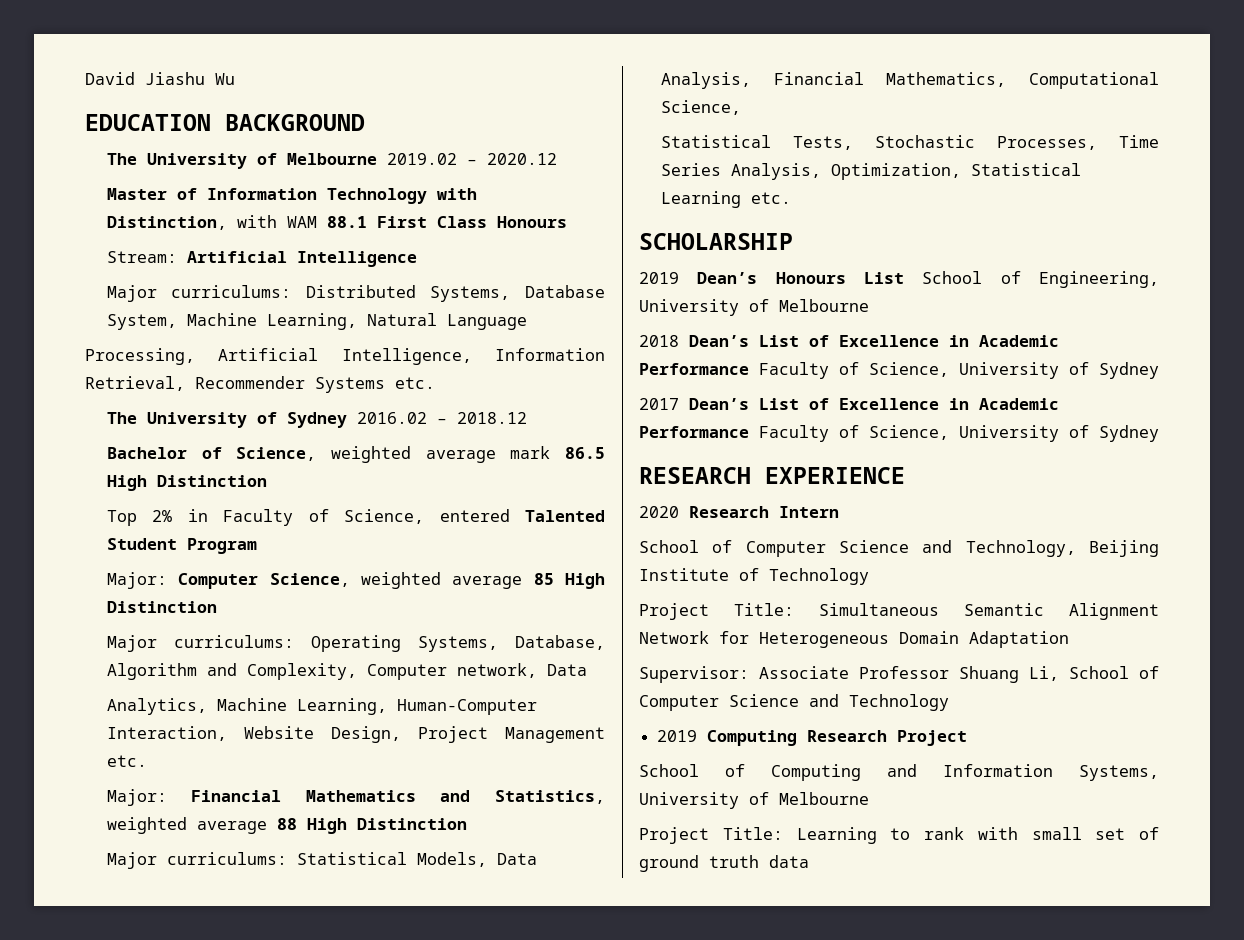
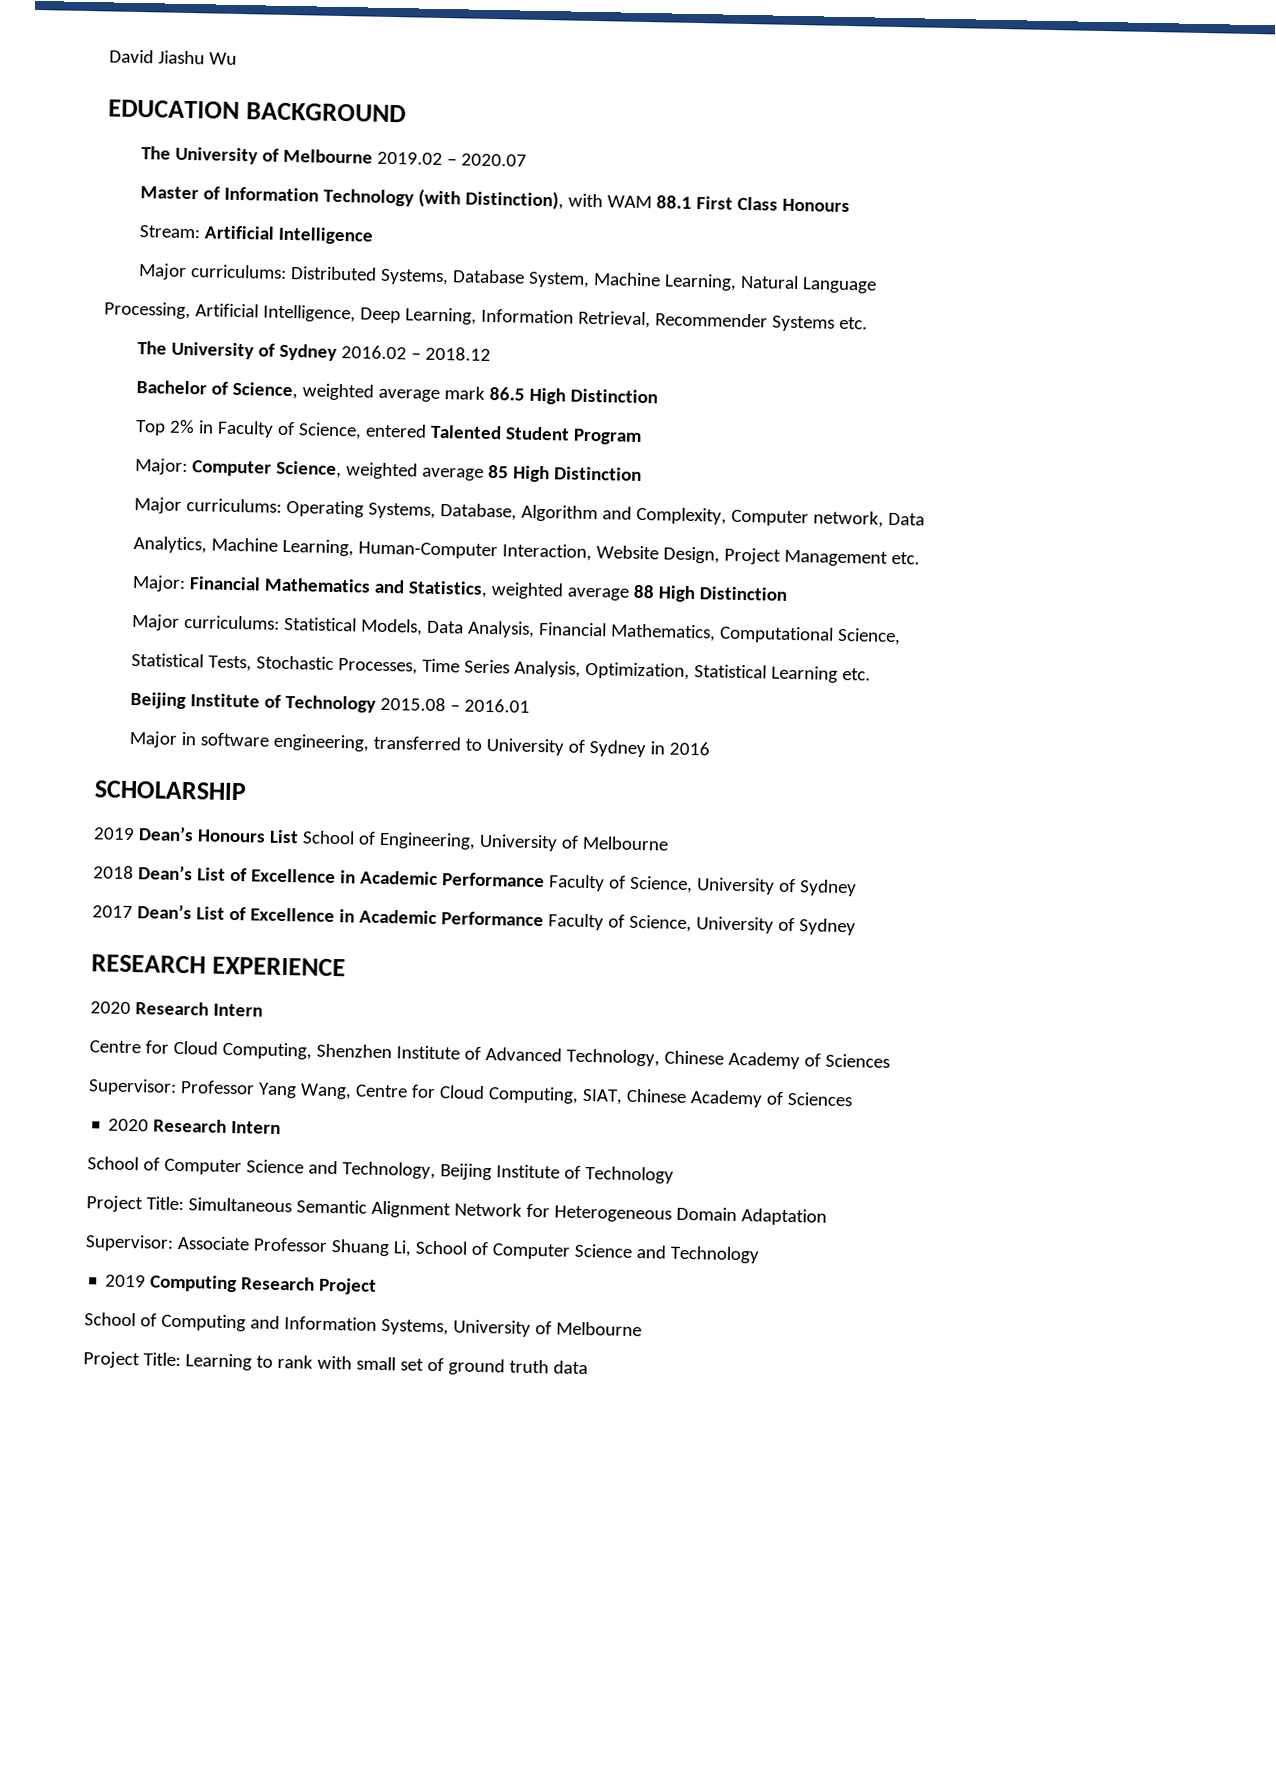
- The University of Melbourne 2019.02 – 2020.12
+ The University of Melbourne 2019.02 – 2020.07
- Master of Information Technology with Distinction, with WAM 88.1 First Class Honours
+ Master of Information Technology (with Distinction), with WAM 88.1 First Class Honours
- Processing, Artificial Intelligence, Information Retrieval, Recommender Systems etc.
+ Processing, Artificial Intelligence, Deep Learning, Information Retrieval, Recommender Systems etc.
+ Beijing Institute of Technology 2015.08 – 2016.01
+ Major in software engineering, transferred to University of Sydney in 2016
+ Centre for Cloud Computing, Shenzhen Institute of Advanced Technology, Chinese Academy of Sciences
+ Supervisor: Professor Yang Wang, Centre for Cloud Computing, SIAT, Chinese Academy of Sciences
+ 2020 Research Intern

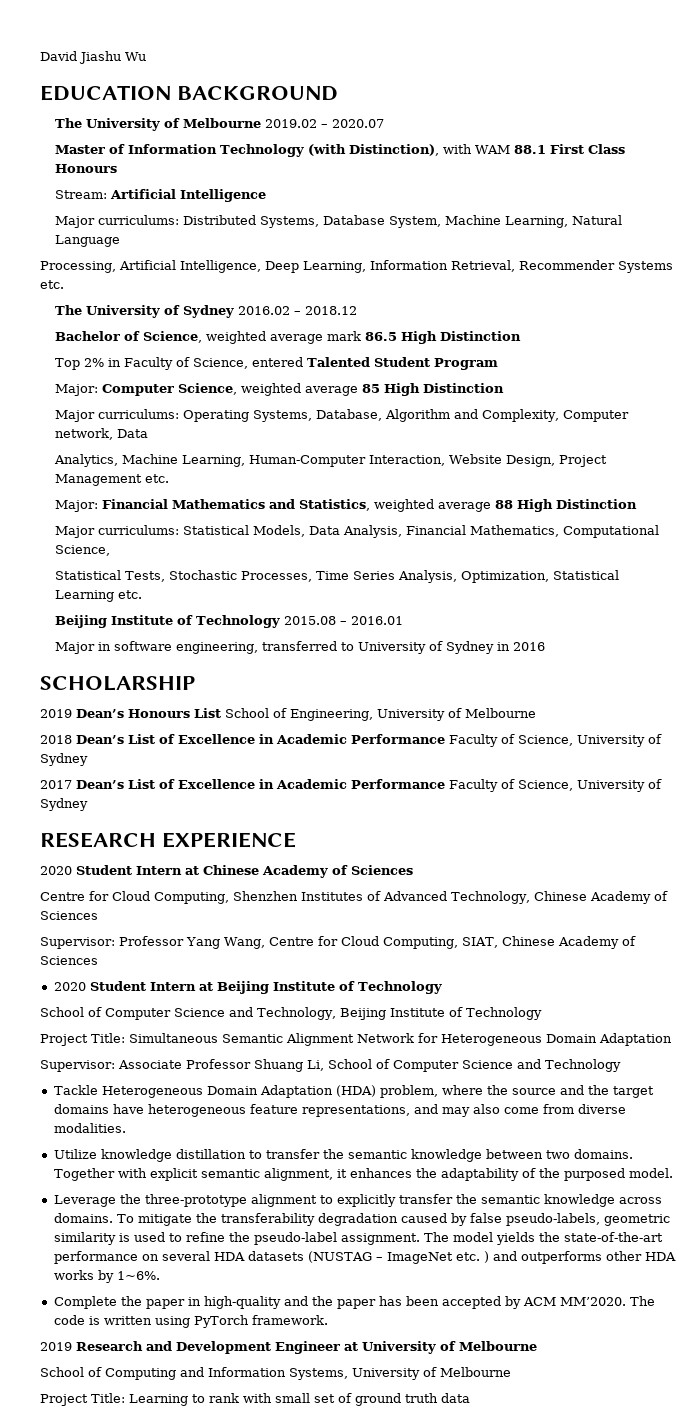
  RESEARCH EXPERIENCE
- 2020 Research Intern
+ 2020 Student Intern at Chinese Academy of Sciences
- Centre for Cloud Computing, Shenzhen Institute of Advanced Technology, Chinese Academy of Sciences
+ Centre for Cloud Computing, Shenzhen Institutes of Advanced Technology, Chinese Academy of Sciences
  Supervisor: Professor Yang Wang, Centre for Cloud Computing, SIAT, Chinese Academy of Sciences
- 2020 Research Intern
+ 2020 Student Intern at Beijing Institute of Technology
- 2019 Computing Research Project
+ Tackle Heterogeneous Domain Adaptation (HDA) problem, where the source and the target domains have heterogeneous feature representations, and may also come from diverse modalities.
+ Utilize knowledge distillation to transfer the semantic knowledge between two domains. Together with explicit semantic alignment, it enhances the adaptability of the purposed model.
+ Leverage the three-prototype alignment to explicitly transfer the semantic knowledge across domains. To mitigate the transferability degradation caused by false pseudo-labels, geometric similarity is used to refine the pseudo-label assignment. The model yields the state-of-the-art performance on several HDA datasets (NUSTAG – ImageNet etc. ) and outperforms other HDA works by 1~6%.
+ Complete the paper in high-quality and the paper has been accepted by ACM MM’2020. The code is written using PyTorch framework.
+ 2019 Research and Development Engineer at University of Melbourne

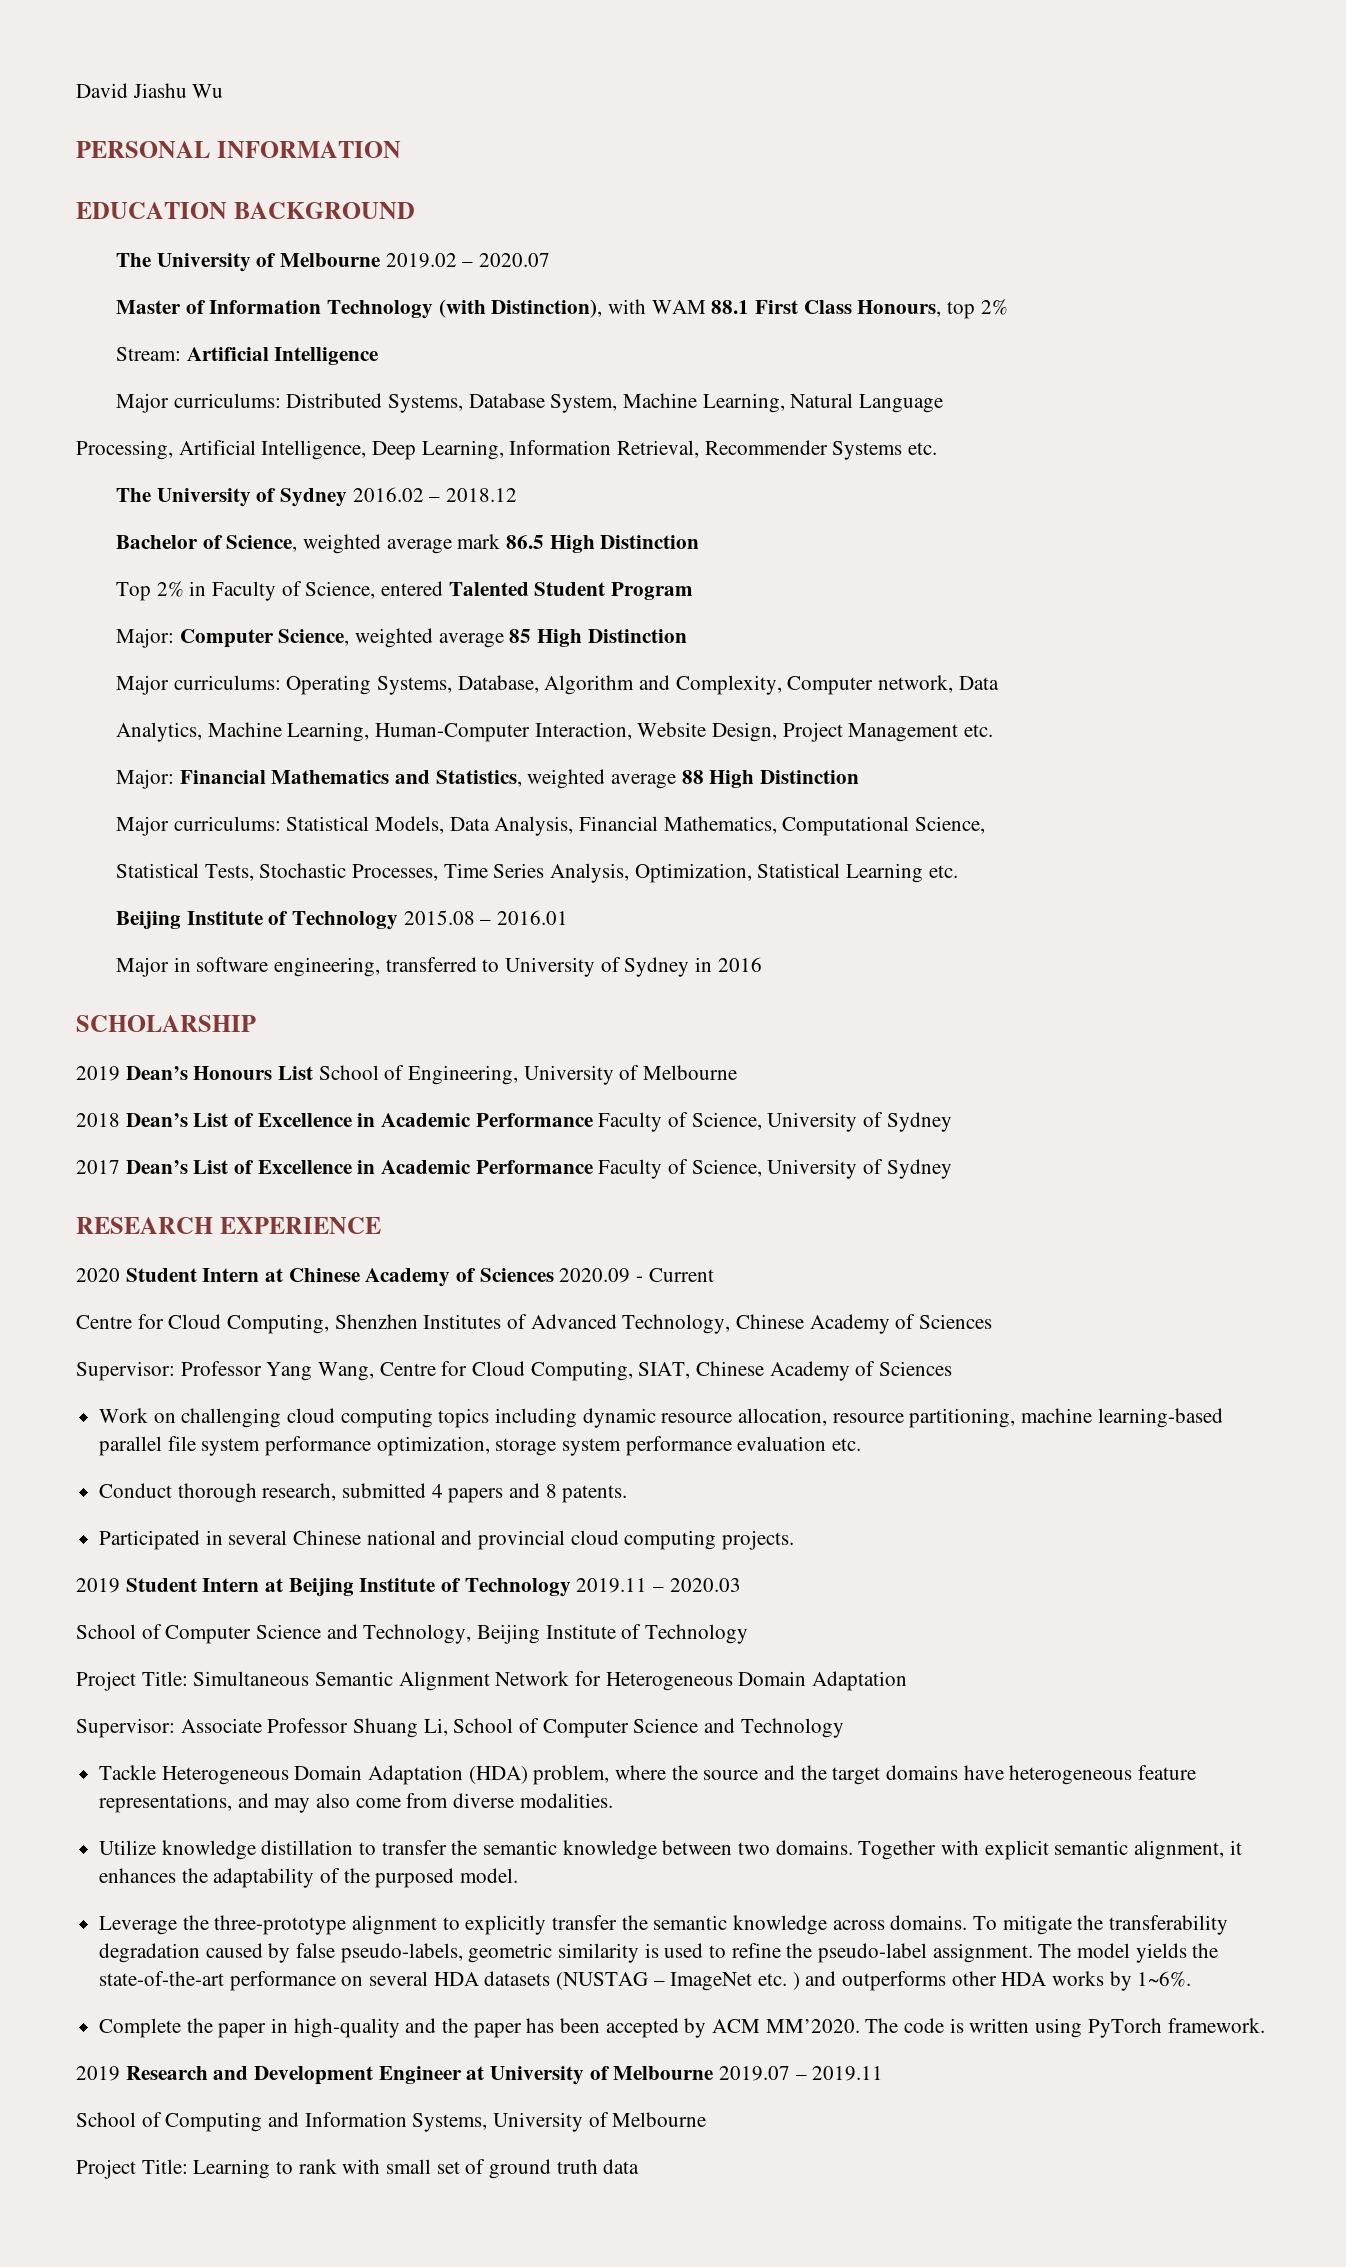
+ PERSONAL INFORMATION
- Master of Information Technology (with Distinction), with WAM 88.1 First Class Honours
+ Master of Information Technology (with Distinction), with WAM 88.1 First Class Honours, top 2%
- 2020 Student Intern at Chinese Academy of Sciences
+ 2020 Student Intern at Chinese Academy of Sciences 2020.09 - Current
- 2020 Student Intern at Beijing Institute of Technology
+ Work on challenging cloud computing topics including dynamic resource allocation, resource partitioning, machine learning-based parallel file system performance optimization, storage system performance evaluation etc.
+ Conduct thorough research, submitted 4 papers and 8 patents.
+ Participated in several Chinese national and provincial cloud computing projects.
+ 2019 Student Intern at Beijing Institute of Technology 2019.11 – 2020.03
- 2019 Research and Development Engineer at University of Melbourne
+ 2019 Research and Development Engineer at University of Melbourne 2019.07 – 2019.11

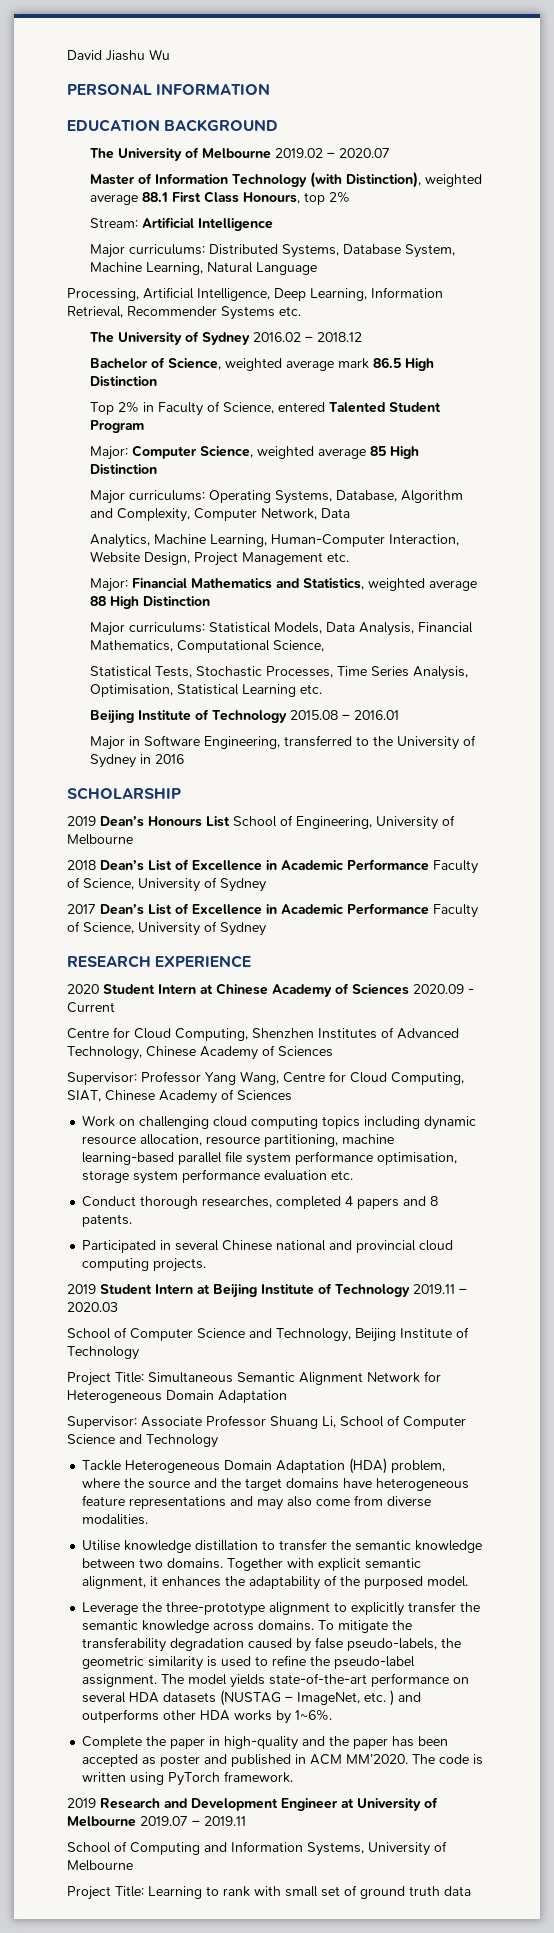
- Master of Information Technology (with Distinction), with WAM 88.1 First Class Honours, top 2%
+ Master of Information Technology (with Distinction), weighted average 88.1 First Class Honours, top 2%
- Major curriculums: Operating Systems, Database, Algorithm and Complexity, Computer network, Data
+ Major curriculums: Operating Systems, Database, Algorithm and Complexity, Computer Network, Data
- Statistical Tests, Stochastic Processes, Time Series Analysis, Optimization, Statistical Learning etc.
+ Statistical Tests, Stochastic Processes, Time Series Analysis, Optimisation, Statistical Learning etc.
- Major in software engineering, transferred to University of Sydney in 2016
+ Major in Software Engineering, transferred to the University of Sydney in 2016
- Work on challenging cloud computing topics including dynamic resource allocation, resource partitioning, machine learning-based parallel file system performance optimization, storage system performance evaluation etc.
+ Work on challenging cloud computing topics including dynamic resource allocation, resource partitioning, machine learning-based parallel file system performance optimisation, storage system performance evaluation etc.
- Conduct thorough research, submitted 4 papers and 8 patents.
+ Conduct thorough researches, completed 4 papers and 8 patents.
- Tackle Heterogeneous Domain Adaptation (HDA) problem, where the source and the target domains have heterogeneous feature representations, and may also come from diverse modalities.
+ Tackle Heterogeneous Domain Adaptation (HDA) problem, where the source and the target domains have heterogeneous feature representations and may also come from diverse modalities.
- Utilize knowledge distillation to transfer the semantic knowledge between two domains.
+ Utilise knowledge distillation to transfer the semantic knowledge between two domains.
- To mitigate the transferability degradation caused by false pseudo-labels, geometric similarity is used to refine the pseudo-label assignment.
+ To mitigate the transferability degradation caused by false pseudo-labels, the geometric similarity is used to refine the pseudo-label assignment.
- The model yields the state-of-the-art performance on several HDA datasets (NUSTAG – ImageNet etc. ) and outperforms other HDA works by 1~6%.
+ The model yields state-of-the-art performance on several HDA datasets (NUSTAG – ImageNet, etc. ) and outperforms other HDA works by 1~6%.
- Complete the paper in high-quality and the paper has been accepted by ACM MM’2020.
+ Complete the paper in high-quality and the paper has been accepted as poster and published in ACM MM’2020.

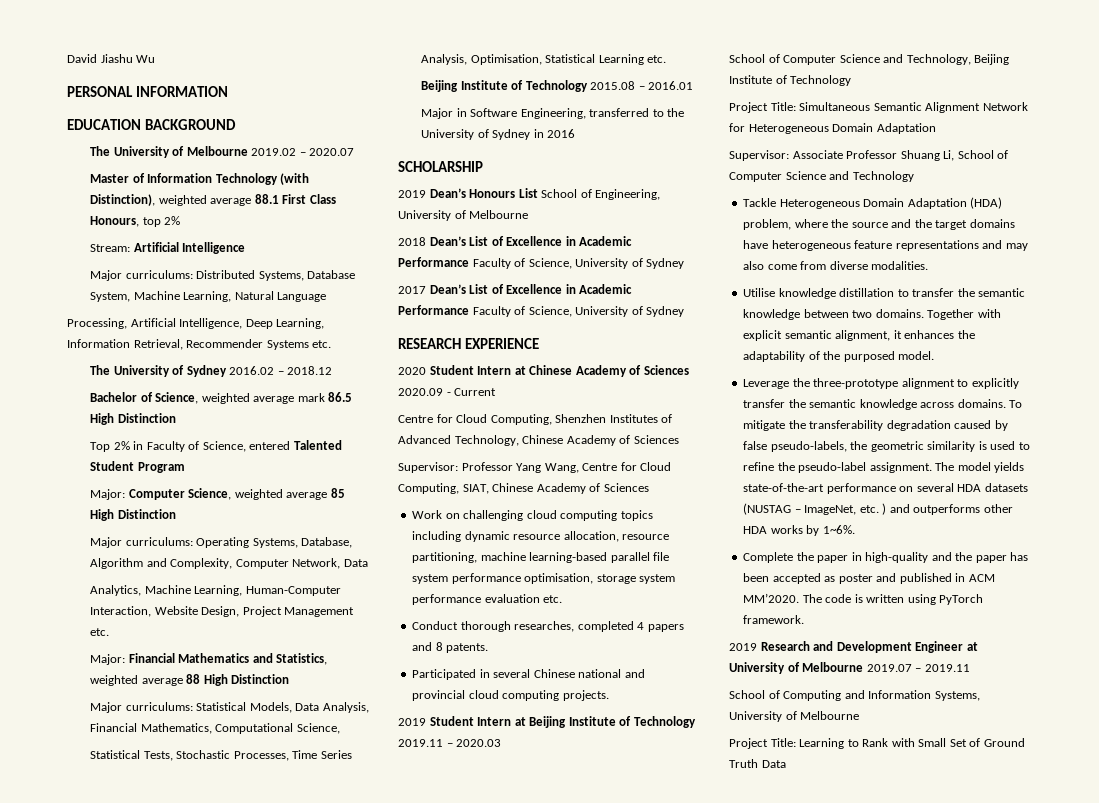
- Project Title: Learning to rank with small set of ground truth data
+ Project Title: Learning to Rank with Small Set of Ground Truth Data

